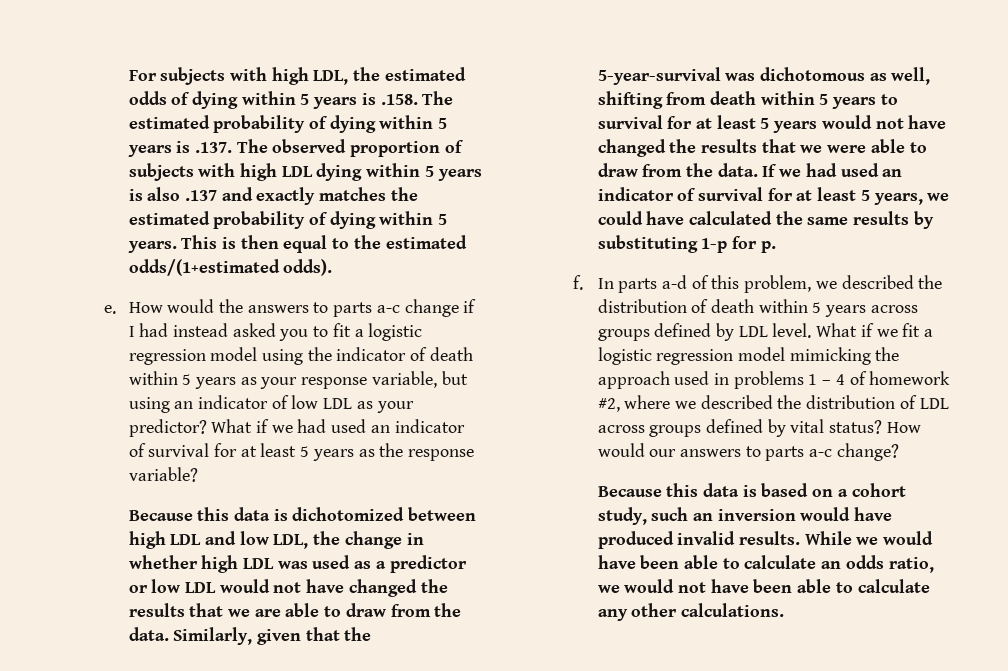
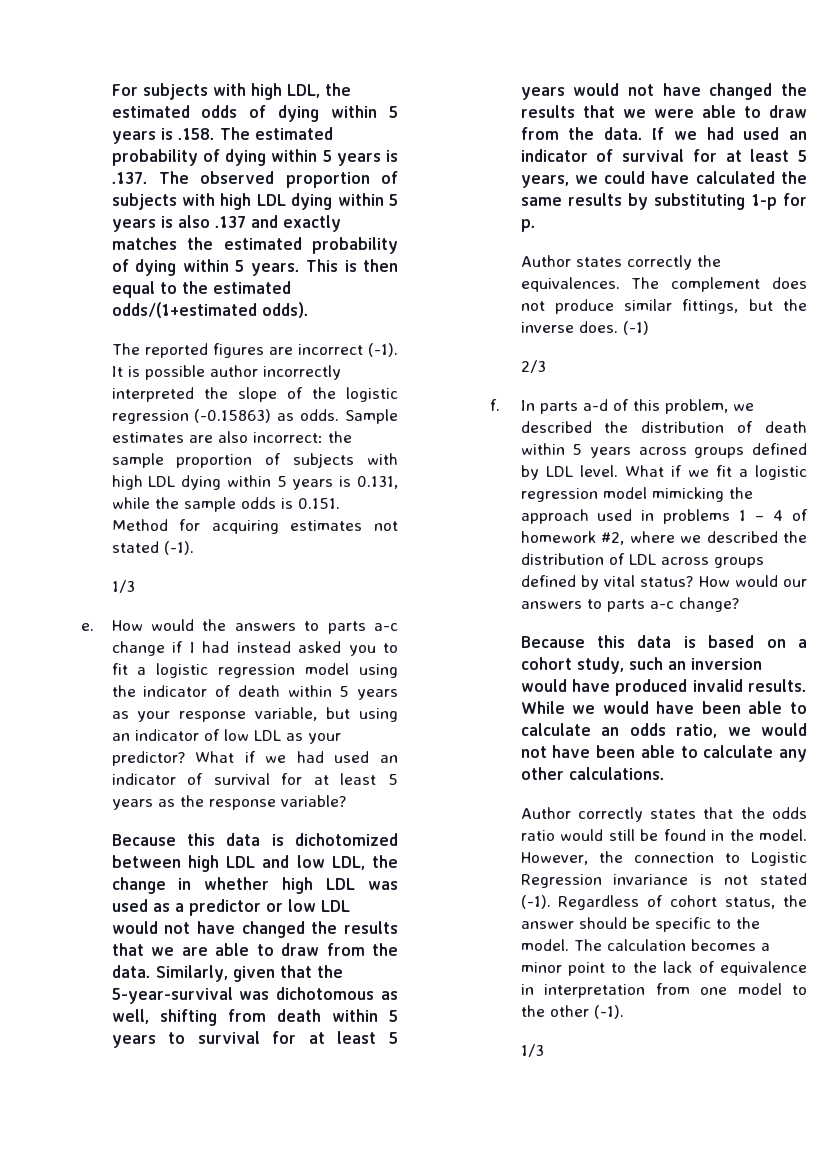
+ The reported figures are incorrect (-1). It is possible author incorrectly interpreted the slope of the logistic regression (-0.15863) as odds. Sample estimates are also incorrect: the sample proportion of subjects with high LDL dying within 5 years is 0.131, while the sample odds is 0.151. Method for acquiring estimates not stated (-1).
+ 1/3
+ Author states correctly the equivalences. The complement does not produce similar fittings, but the inverse does. (-1)
+ 2/3
+ Author correctly states that the odds ratio would still be found in the model. However, the connection to Logistic Regression invariance is not stated (-1). Regardless of cohort status, the answer should be specific to the model. The calculation becomes a minor point to the lack of equivalence in interpretation from one model to the other (-1).
+ 1/3

